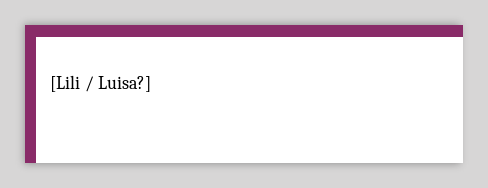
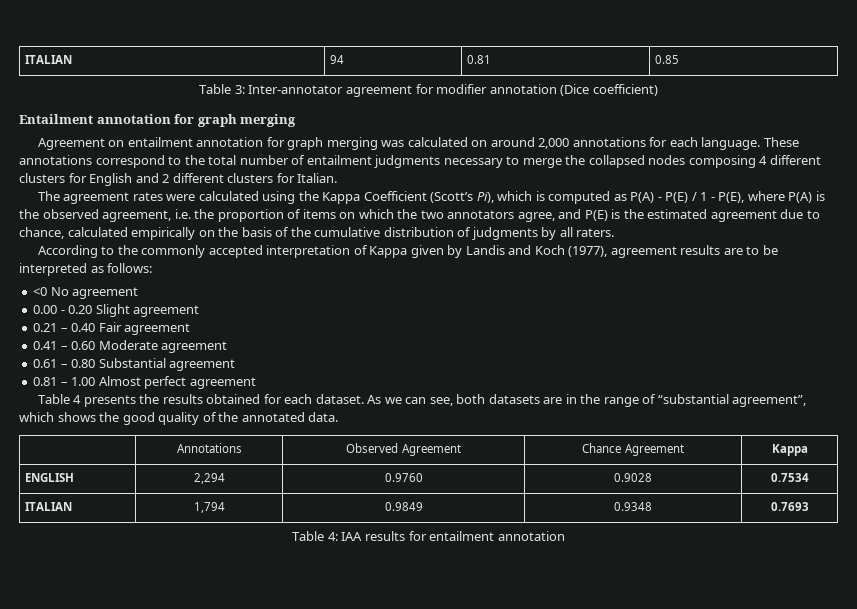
- [Lili / Luisa?]
+ ITALIAN | 94 | 0.81 | 0.85
+ Table 3: Inter-annotator agreement for modifier annotation (Dice coefficient)
+ Entailment annotation for graph merging
+ Agreement on entailment annotation for graph merging was calculated on around 2,000 annotations for each language. These annotations correspond to the total number of entailment judgments necessary to merge the collapsed nodes composing 4 different clusters for English and 2 different clusters for Italian.
+ The agreement rates were calculated using the Kappa Coefficient (Scott’s Pi), which is computed as P(A) - P(E) / 1 - P(E), where P(A) is the observed agreement, i.e. the proportion of items on which the two annotators agree, and P(E) is the estimated agreement due to chance, calculated empirically on the basis of the cumulative distribution of judgments by all raters.
+ According to the commonly accepted interpretation of Kappa given by Landis and Koch (1977), agreement results are to be interpreted as follows:
+ <0 No agreement
+ 0.00 - 0.20 Slight agreement
+ 0.21 – 0.40 Fair agreement
+ 0.41 – 0.60 Moderate agreement
+ 0.61 – 0.80 Substantial agreement
+ 0.81 – 1.00 Almost perfect agreement
+ Table 4 presents the results obtained for each dataset. As we can see, both datasets are in the range of “substantial agreement”, which shows the good quality of the annotated data.
+ | Annotations | Observed Agreement | Chance Agreement | Kappa
+ ENGLISH | 2,294 | 0.9760 | 0.9028 | 0.7534
+ ITALIAN | 1,794 | 0.9849 | 0.9348 | 0.7693
+ Table 4: IAA results for entailment annotation

